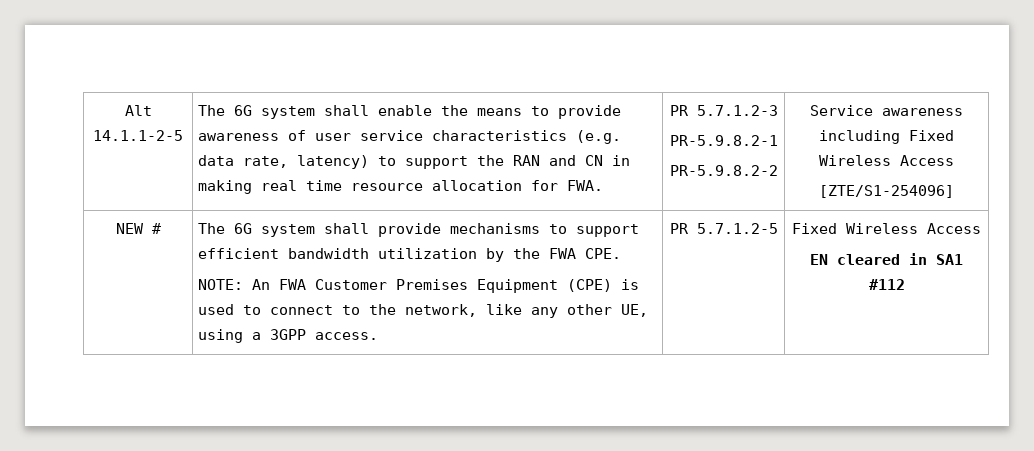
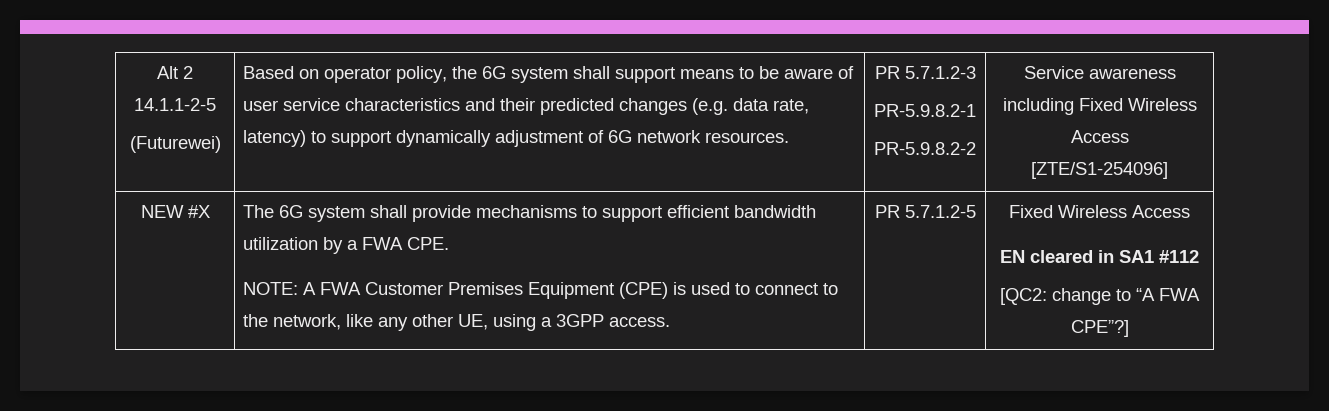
- Alt 14.1.1-2-5
+ Alt 2 14.1.1-2-5
- The 6G system shall enable the means to provide awareness of user service characteristics (e.g. data rate, latency) to support the RAN and CN in making real time resource allocation for FWA.
+ (Futurewei) | Based on operator policy, the 6G system shall support means to be aware of user service characteristics and their predicted changes (e.g. data rate, latency) to support dynamically adjustment of 6G network resources.
- NEW #
+ NEW #X
- The 6G system shall provide mechanisms to support efficient bandwidth utilization by the FWA CPE.
+ The 6G system shall provide mechanisms to support efficient bandwidth utilization by a FWA CPE.
- NOTE: An FWA Customer Premises Equipment (CPE) is used to connect to the network, like any other UE, using a 3GPP access.
+ NOTE: A FWA Customer Premises Equipment (CPE) is used to connect to the network, like any other UE, using a 3GPP access.
+ [QC2: change to “A FWA CPE”?]

